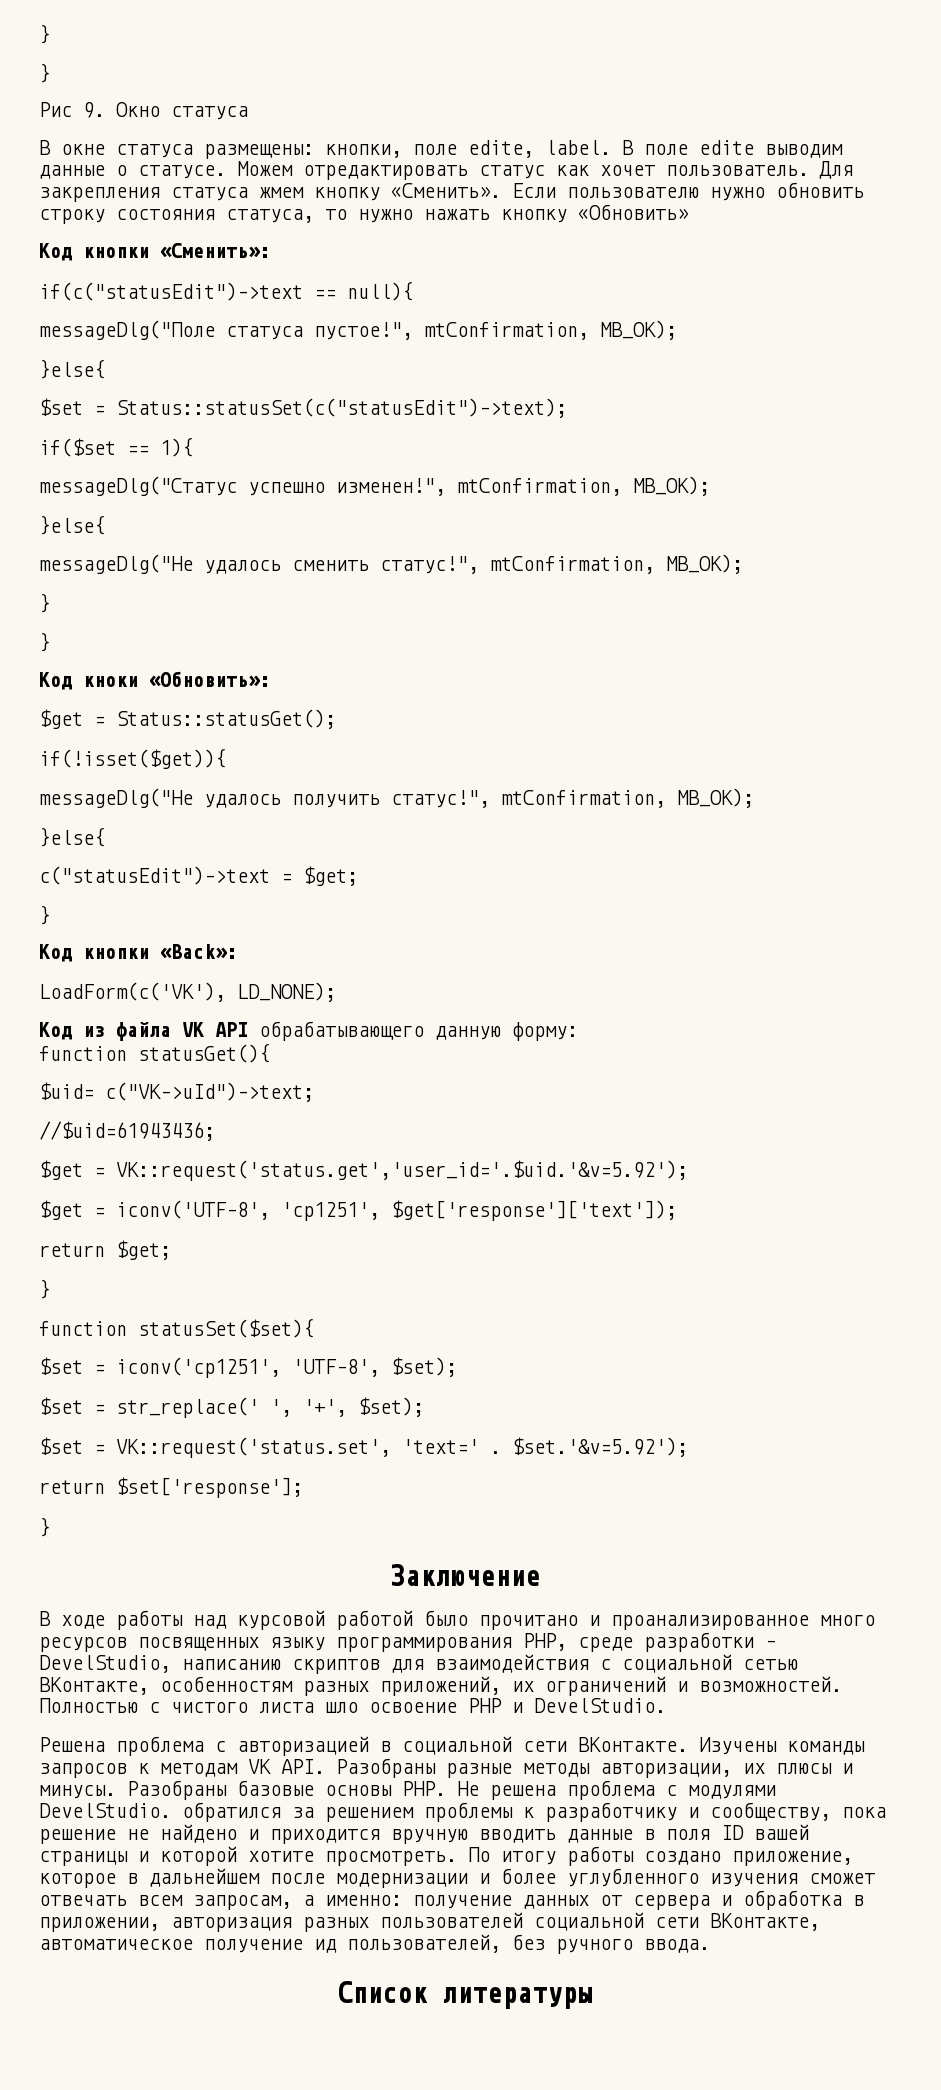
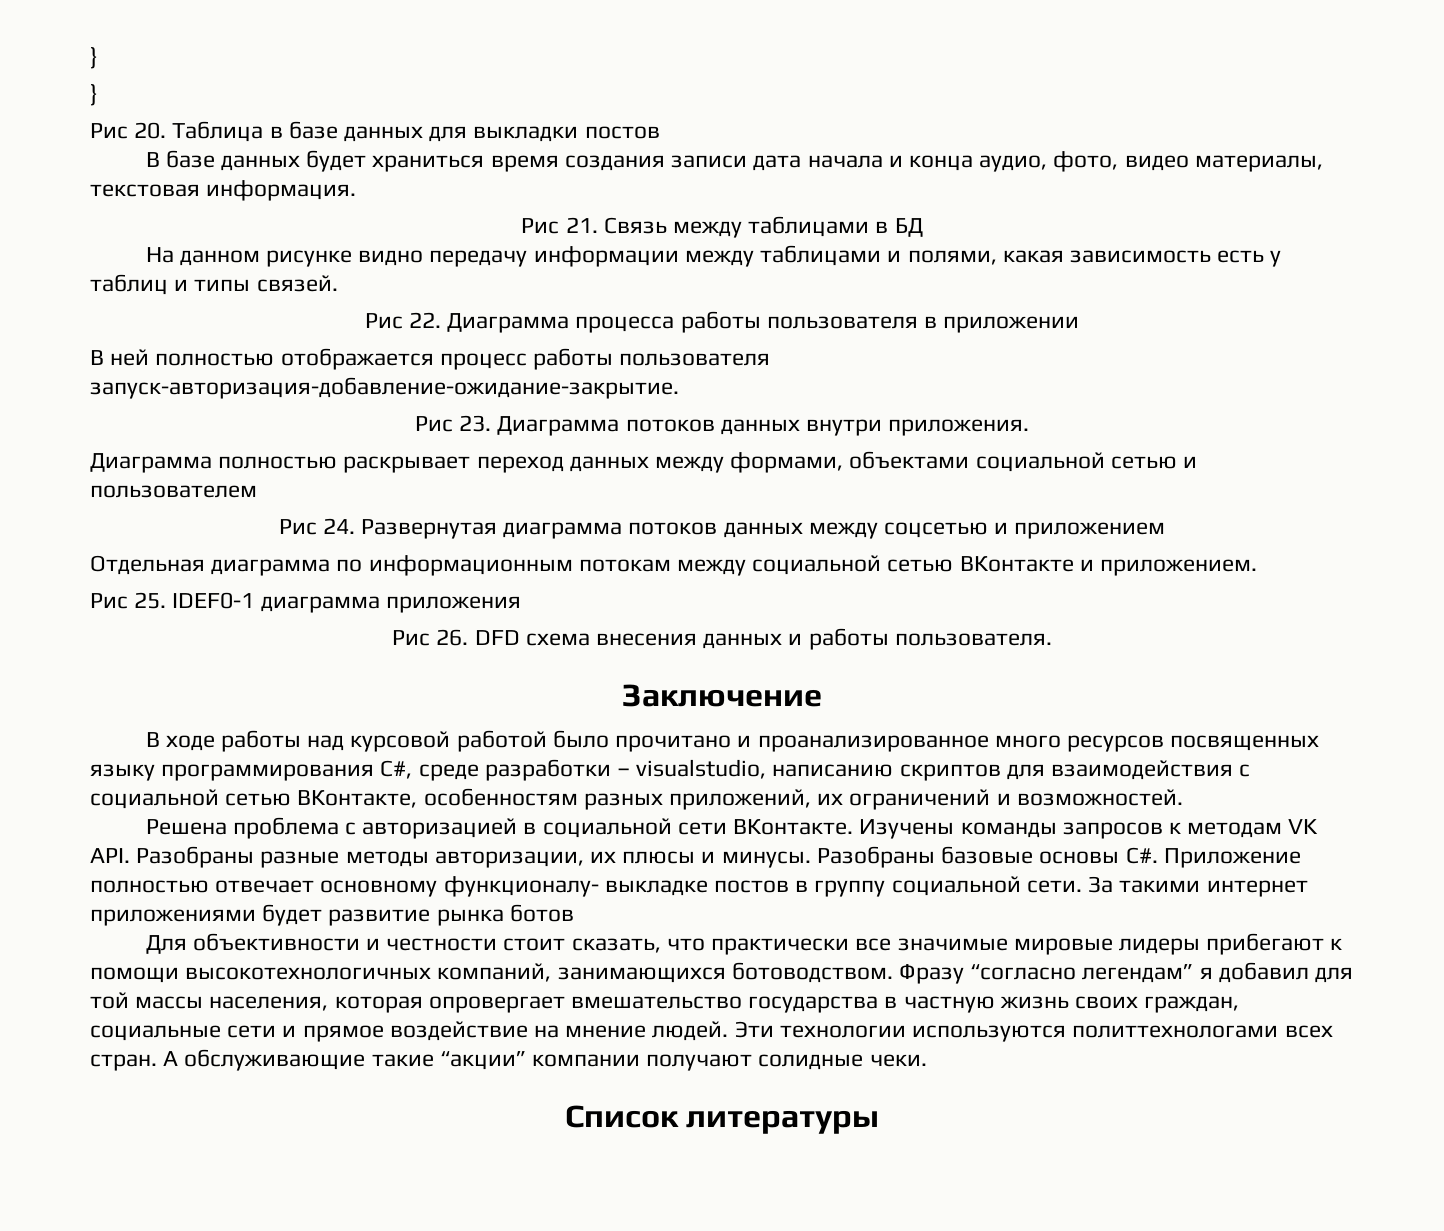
- Рис 9. Окно статуса
- В окне статуса размещены: кнопки, поле edite, label. В поле edite выводим данные о статусе. Можем отредактировать статус как хочет пользователь. Для закрепления статуса жмем кнопку «Сменить». Если пользователю нужно обновить строку состояния статуса, то нужно нажать кнопку «Обновить»
- Код кнопки «Сменить»:
- if(c("statusEdit")–>text == null){
- messageDlg("Поле статуса пустое!", mtConfirmation, MB_OK);
- }else{
- $set = Status::statusSet(c("statusEdit")–>text);
- if($set == 1){
- messageDlg("Статус успешно изменен!", mtConfirmation, MB_OK);
- }else{
- messageDlg("Не удалось сменить статус!", mtConfirmation, MB_OK);
- }
- }
- Код кноки «Обновить»:
- $get = Status::statusGet();
- if(!isset($get)){
- messageDlg("Не удалось получить статус!", mtConfirmation, MB_OK);
- }else{
- c("statusEdit")–>text = $get;
- }
- Код кнопки «Back»:
- LoadForm(c('VK'), LD_NONE);
- Код из файла VK API обрабатывающего данную форму:
- function statusGet(){
- $uid= c("VK–>uId")–>text;
- //$uid=61943436;
- $get = VK::request('status.get','user_id='.$uid.'&v=5.92');
- $get = iconv('UTF–8', 'cp1251', $get['response']['text']);
- return $get;
- }
- function statusSet($set){
- $set = iconv('cp1251', 'UTF–8', $set);
- $set = str_replace(' ', '+', $set);
- $set = VK::request('status.set', 'text=' . $set.'&v=5.92');
- return $set['response'];
- }
+ Рис 20. Таблица в базе данных для выкладки постов
+ В базе данных будет храниться время создания записи дата начала и конца аудио, фото, видео материалы, текстовая информация.
+ Рис 21. Связь между таблицами в БД
+ На данном рисунке видно передачу информации между таблицами и полями, какая зависимость есть у таблиц и типы связей.
+ Рис 22. Диаграмма процесса работы пользователя в приложении
+ В ней полностью отображается процесс работы пользователя запуск-авторизация-добавление-ожидание-закрытие.
+ Рис 23. Диаграмма потоков данных внутри приложения.
+ Диаграмма полностью раскрывает переход данных между формами, объектами социальной сетью и пользователем
+ Рис 24. Развернутая диаграмма потоков данных между соцсетью и приложением
+ Отдельная диаграмма по информационным потокам между социальной сетью ВКонтакте и приложением.
+ Рис 25. IDEF0-1 диаграмма приложения
+ Рис 26. DFD схема внесения данных и работы пользователя.
- В ходе работы над курсовой работой было прочитано и проанализированное много ресурсов посвященных языку программирования PHP, среде разработки – DevelStudio, написанию скриптов для взаимодействия с социальной сетью ВКонтакте, особенностям разных приложений, их ограничений и возможностей. Полностью с чистого листа шло освоение PHP и DevelStudio.
+ В ходе работы над курсовой работой было прочитано и проанализированное много ресурсов посвященных языку программирования C#, среде разработки – visualstudio, написанию скриптов для взаимодействия с социальной сетью ВКонтакте, особенностям разных приложений, их ограничений и возможностей.
- Разобраны базовые основы PHP. Не решена проблема с модулями DevelStudio. обратился за решением проблемы к разработчику и сообществу, пока решение не найдено и приходится вручную вводить данные в поля ID вашей страницы и которой хотите просмотреть. По итогу работы создано приложение, которое в дальнейшем после модернизации и более углубленного изучения сможет отвечать всем запросам, а именно: получение данных от сервера и обработка в приложении, авторизация разных пользователей социальной сети ВКонтакте, автоматическое получение ид пользователей, без ручного ввода.
+ Разобраны базовые основы C#. Приложение полностью отвечает основному функционалу- выкладке постов в группу социальной сети. За такими интернет приложениями будет развитие рынка ботов
+ Для объективности и честности стоит сказать, что практически все значимые мировые лидеры прибегают к помощи высокотехнологичных компаний, занимающихся ботоводством. Фразу “согласно легендам” я добавил для той массы населения, которая опровергает вмешательство государства в частную жизнь своих граждан, социальные сети и прямое воздействие на мнение людей. Эти технологии используются политтехнологами всех стран. А обслуживающие такие “акции” компании получают солидные чеки.

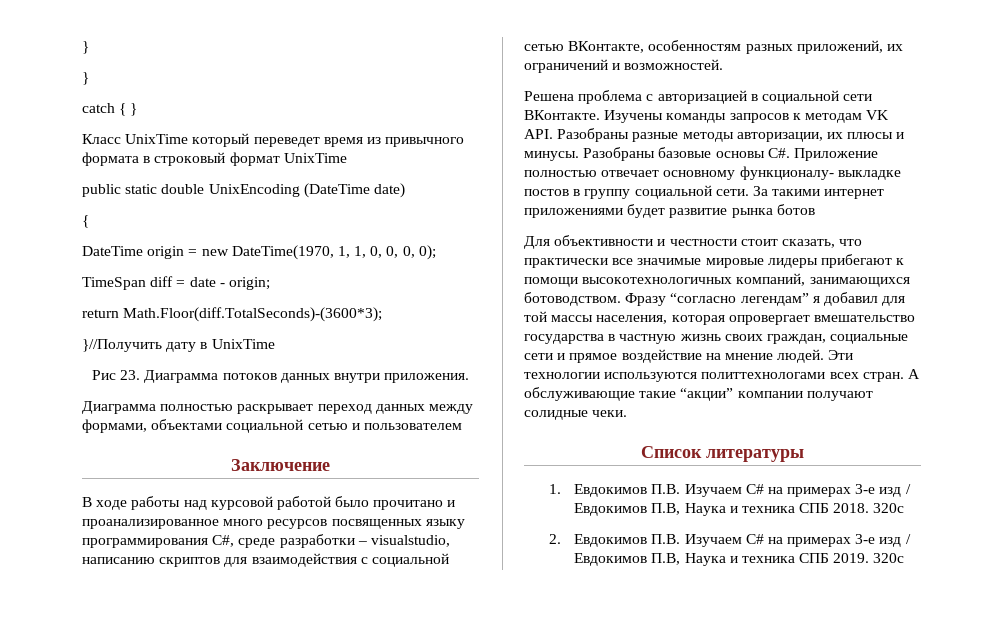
- Рис 20. Таблица в базе данных для выкладки постов
- В базе данных будет храниться время создания записи дата начала и конца аудио, фото, видео материалы, текстовая информация.
- Рис 21. Связь между таблицами в БД
- На данном рисунке видно передачу информации между таблицами и полями, какая зависимость есть у таблиц и типы связей.
- Рис 22. Диаграмма процесса работы пользователя в приложении
- В ней полностью отображается процесс работы пользователя запуск-авторизация-добавление-ожидание-закрытие.
+ catch { }
+ Класс UnixTime который переведет время из привычного формата в строковый формат UnixTime
+ public static double UnixEncoding (DateTime date)
+ {
+ DateTime origin = new DateTime(1970, 1, 1, 0, 0, 0, 0);
+ TimeSpan diff = date - origin;
+ return Math.Floor(diff.TotalSeconds)-(3600*3);
+ }//Получить дату в UnixTime
- Рис 24. Развернутая диаграмма потоков данных между соцсетью и приложением
- Отдельная диаграмма по информационным потокам между социальной сетью ВКонтакте и приложением.
- Рис 25. IDEF0-1 диаграмма приложения
- Рис 26. DFD схема внесения данных и работы пользователя.
+ 1. Евдокимов П.В. Изучаем C# на примерах 3-е изд / Евдокимов П.В, Наука и техника СПБ 2018. 320с
+ 2. Евдокимов П.В. Изучаем C# на примерах 3-е изд / Евдокимов П.В, Наука и техника СПБ 2019. 320с

